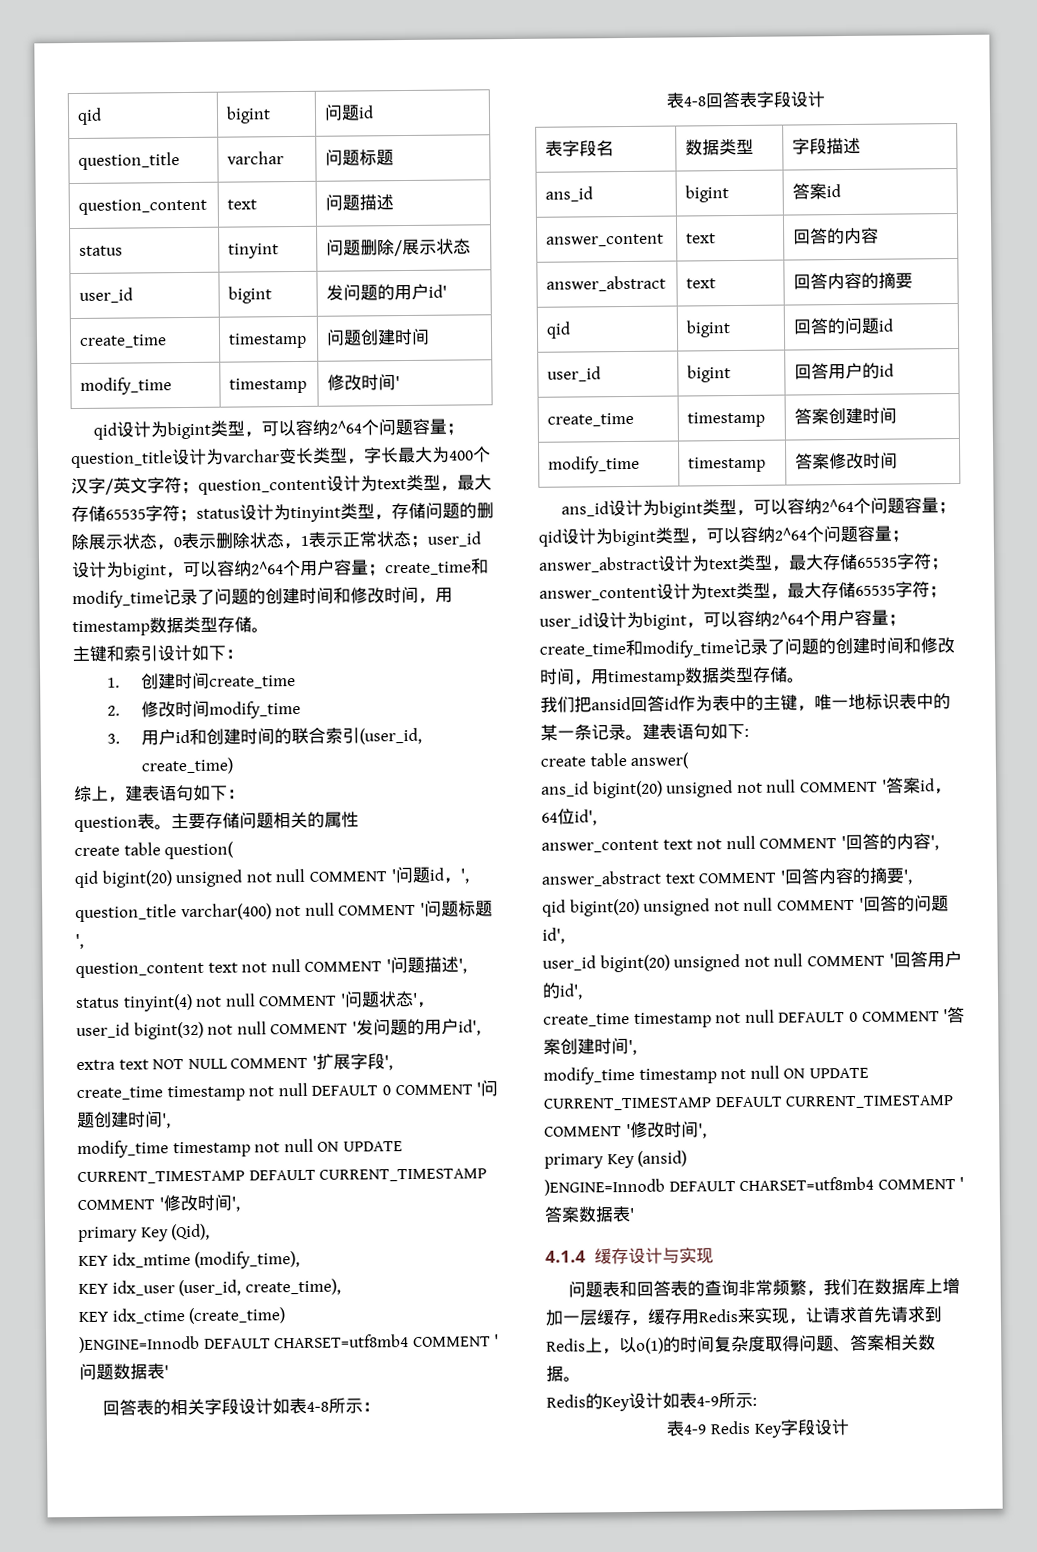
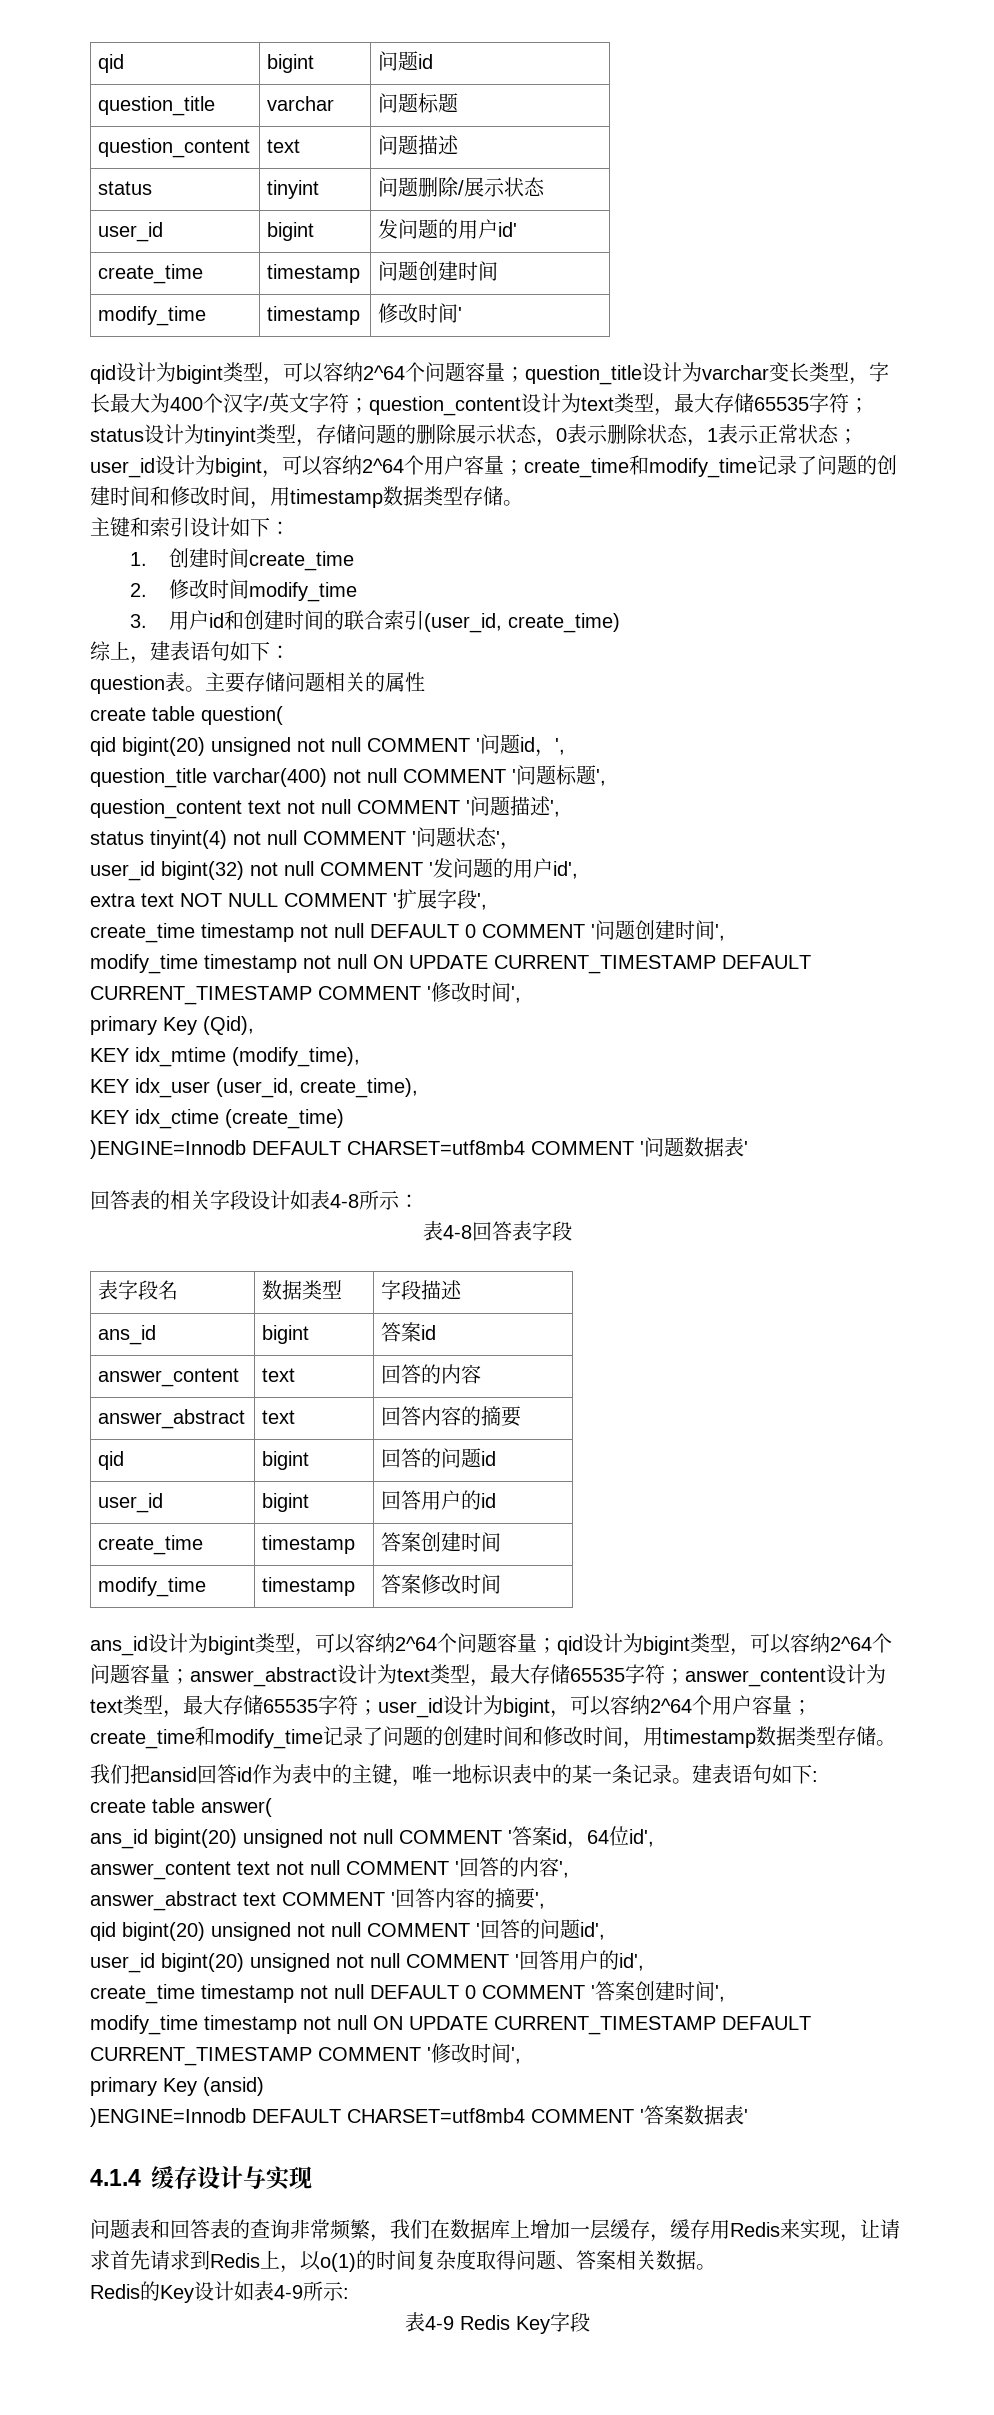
- 表4-8回答表字段设计
+ 表4-8回答表字段
- 表4-9 Redis Key字段设计
+ 表4-9 Redis Key字段

